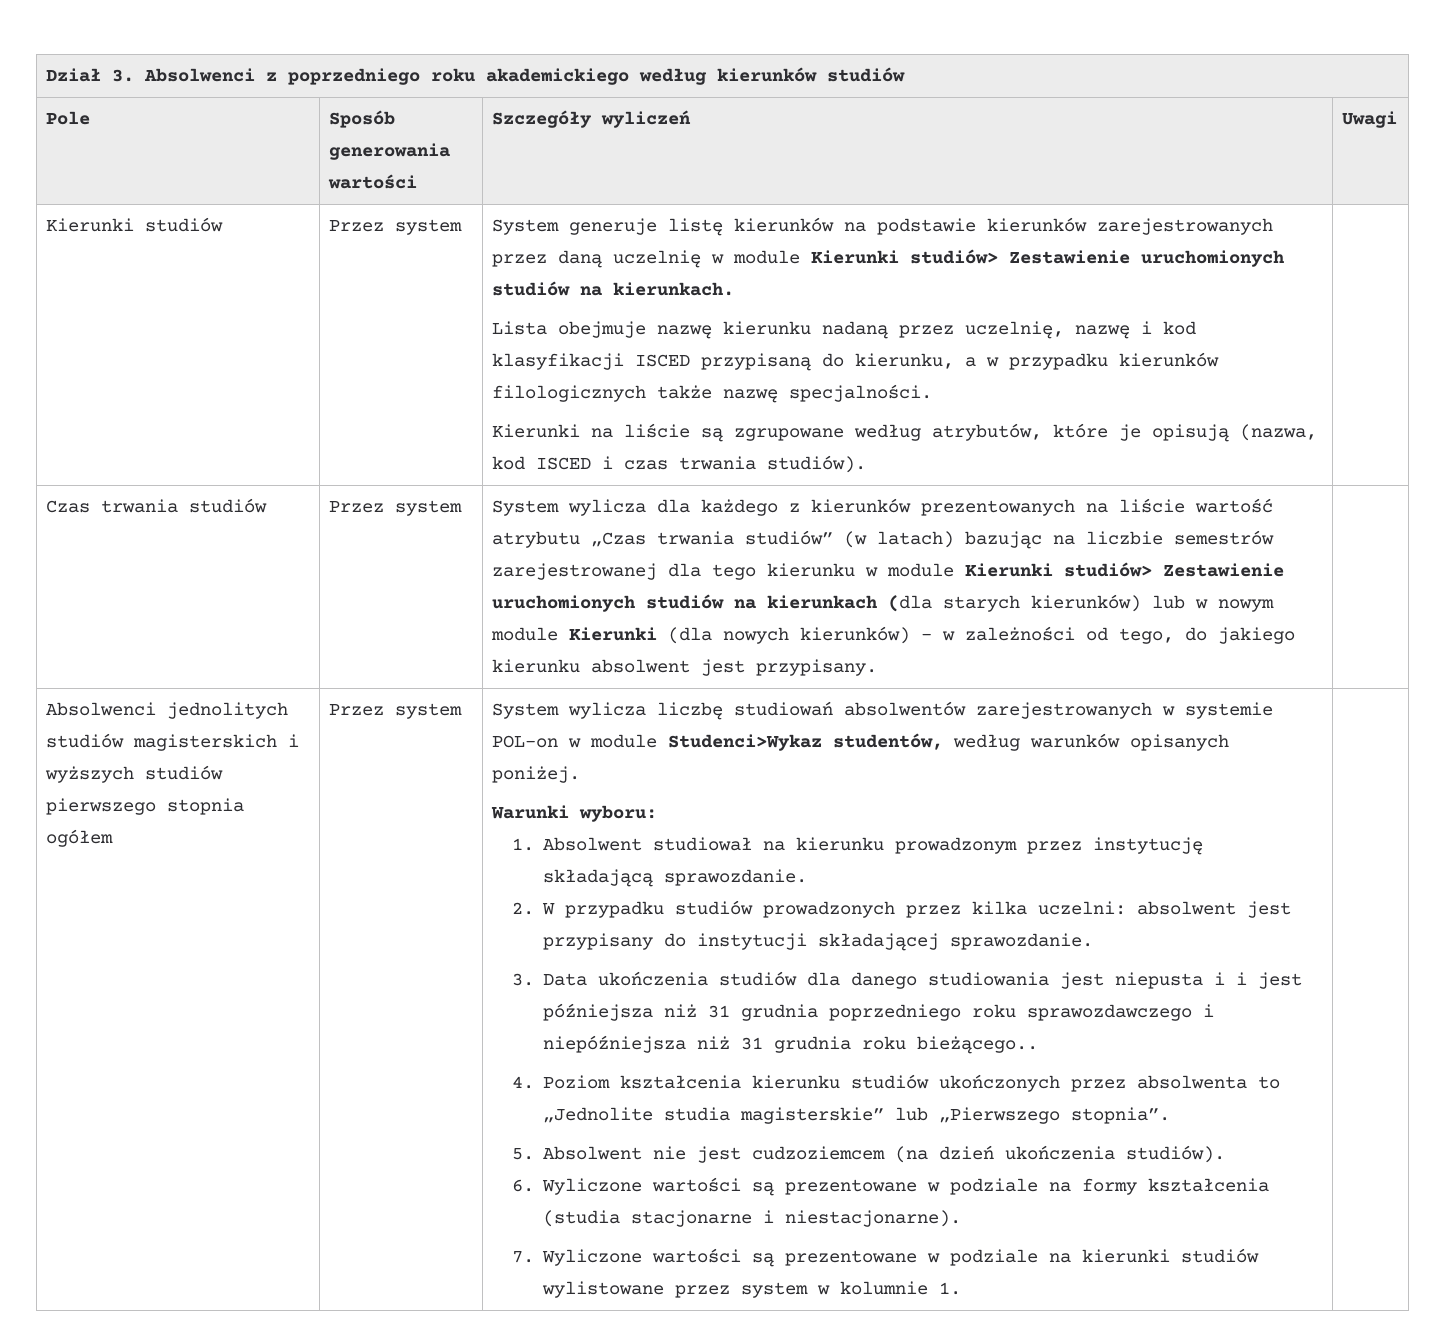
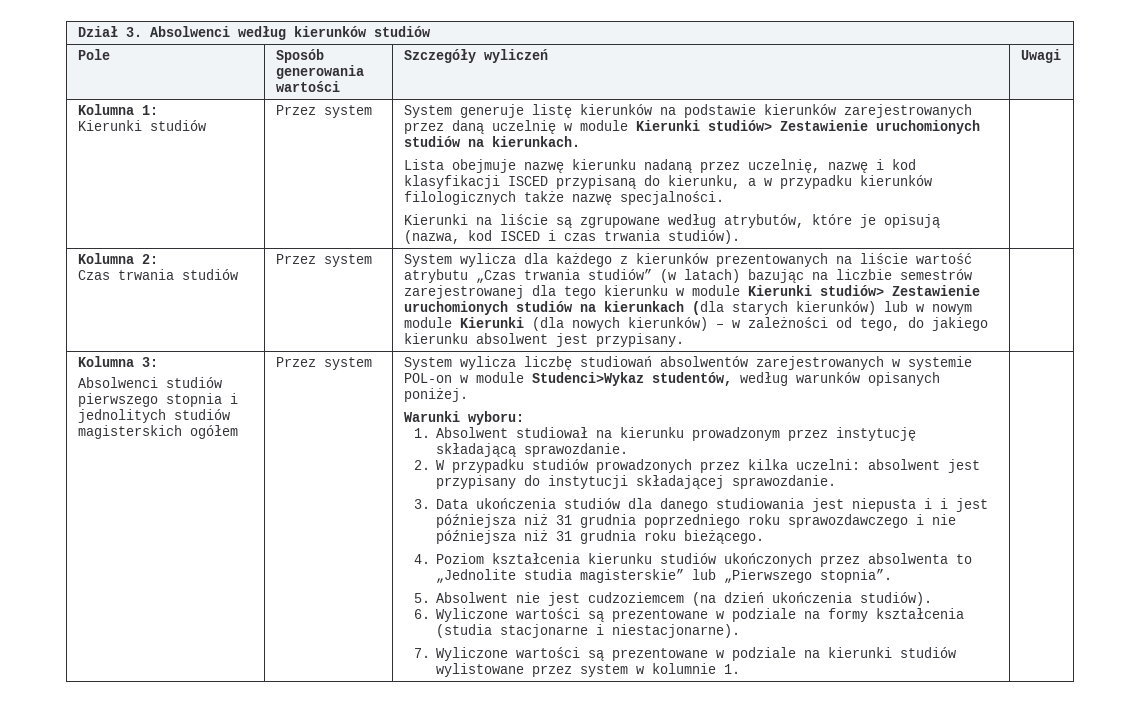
- Dział 3. Absolwenci z poprzedniego roku akademickiego według kierunków studiów
+ Dział 3. Absolwenci według kierunków studiów
+ Kolumna 1:
+ Kolumna 2:
- Absolwenci jednolitych studiów magisterskich i wyższych studiów pierwszego stopnia ogółem
+ Kolumna 3:
+ Absolwenci studiów pierwszego stopnia i jednolitych studiów magisterskich ogółem
- 3. Data ukończenia studiów dla danego studiowania jest niepusta i i jest późniejsza niż 31 grudnia poprzedniego roku sprawozdawczego i niepóźniejsza niż 31 grudnia roku bieżącego..
+ 3. Data ukończenia studiów dla danego studiowania jest niepusta i i jest późniejsza niż 31 grudnia poprzedniego roku sprawozdawczego i nie późniejsza niż 31 grudnia roku bieżącego.

